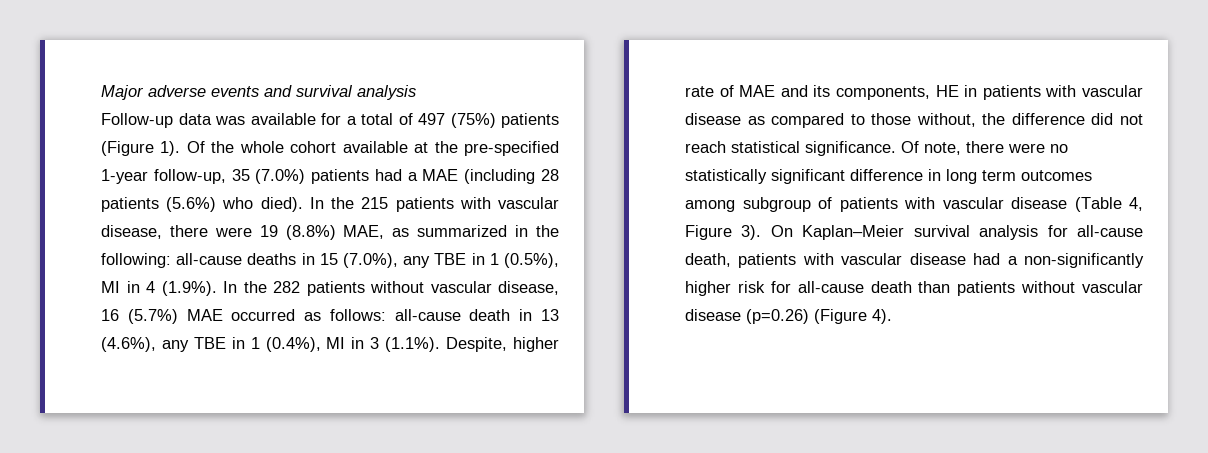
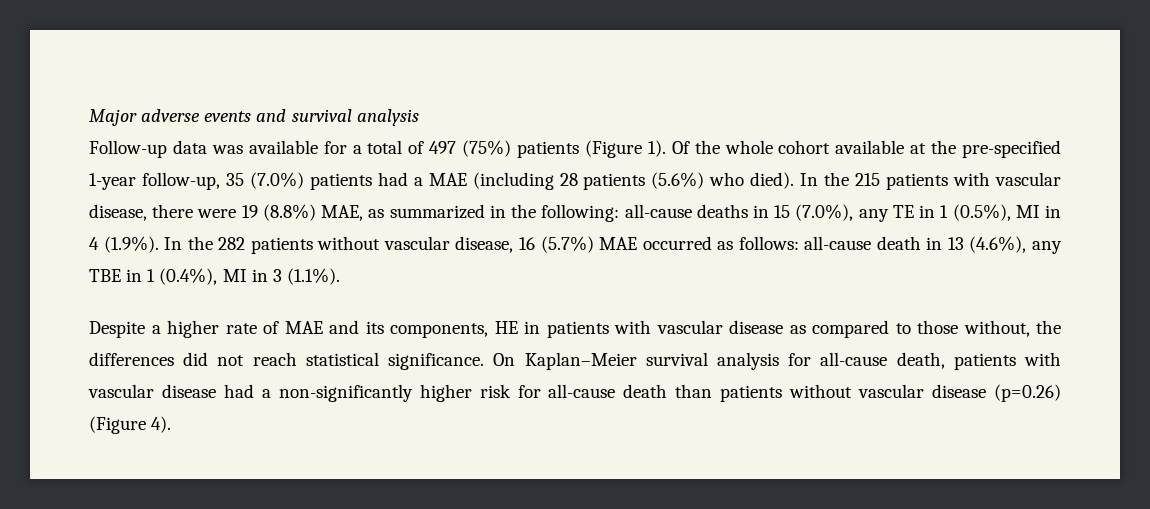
- all-cause deaths in 15 (7.0%), any TBE in 1 (0.5%), MI in 4 (1.9%). In the 282 patients without vascular disease, 16 (5.7%) MAE occurred as follows:
+ all-cause deaths in 15 (7.0%), any TE in 1 (0.5%), MI in 4 (1.9%). In the 282 patients without vascular disease, 16 (5.7%) MAE occurred as follows:
- all-cause death in 13 (4.6%), any TBE in 1 (0.4%), MI in 3 (1.1%). Despite, higher rate of MAE and its components, HE in patients with vascular disease as compared to those without, the difference did not reach statistical significance.
+ all-cause death in 13 (4.6%), any TBE in 1 (0.4%), MI in 3 (1.1%).
+ Despite a higher rate of MAE and its components, HE in patients with vascular disease as compared to those without, the differences did not reach statistical significance.
- Of note, there were no statistically significant difference in long term outcomes among subgroup of patients with vascular disease (Table 4, Figure 3).

